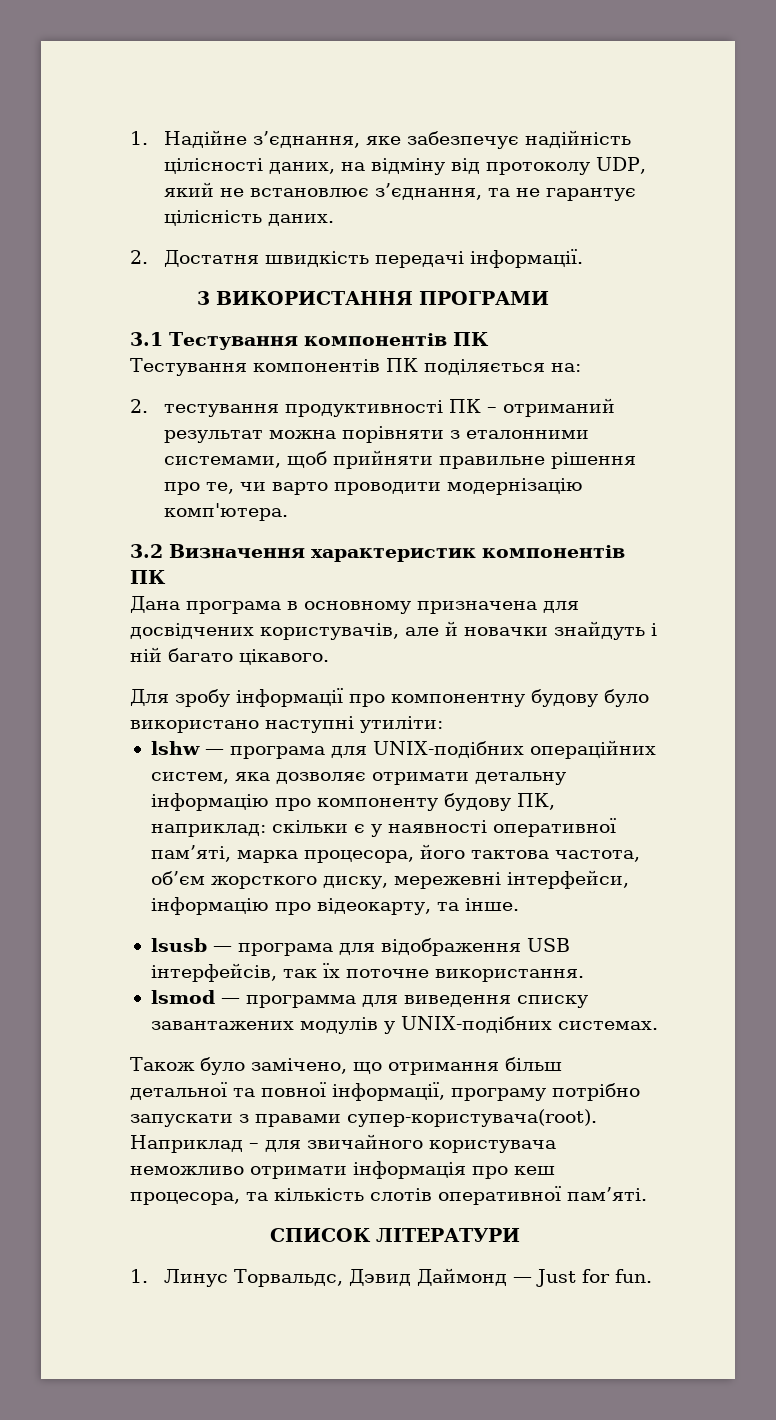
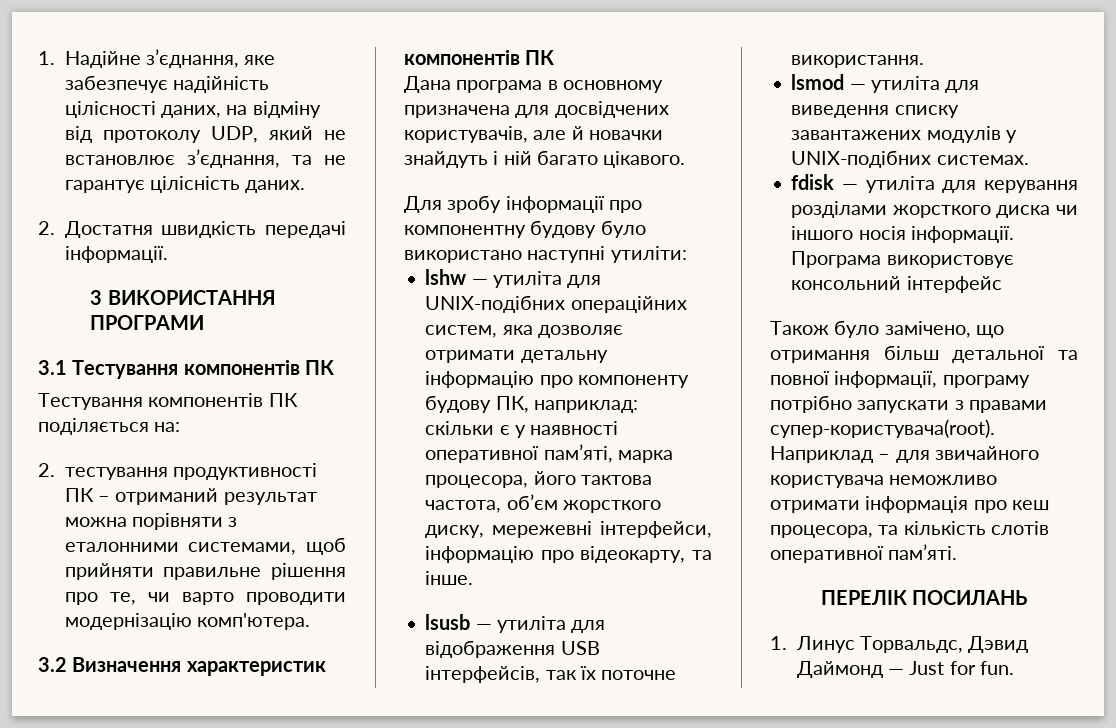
- lshw — програма для UNIX-подібних операційних систем, яка дозволяє отримати детальну інформацію про компоненту будову ПК, наприклад: скільки є у наявності оперативної пам’яті, марка процесора, його тактова частота, об’єм жорсткого диску, мережевні інтерфейси, інформацію про відеокарту, та інше.
+ lshw — утиліта для UNIX-подібних операційних систем, яка дозволяє отримати детальну інформацію про компоненту будову ПК, наприклад: скільки є у наявності оперативної пам’яті, марка процесора, його тактова частота, об’єм жорсткого диску, мережевні інтерфейси, інформацію про відеокарту, та інше.
- lsusb — програма для відображення USB інтерфейсів, так їх поточне використання.
+ lsusb — утиліта для відображення USB інтерфейсів, так їх поточне використання.
- lsmod — программа для виведення списку завантажених модулів у UNIX-подібних системах.
+ lsmod — утиліта для виведення списку завантажених модулів у UNIX-подібних системах.
+ fdisk — утиліта для керування розділами жорсткого диска чи іншого носія інформації. Програма використовує консольний інтерфейс
- СПИСОК ЛІТЕРАТУРИ
+ ПЕРЕЛІК ПОСИЛАНЬ

